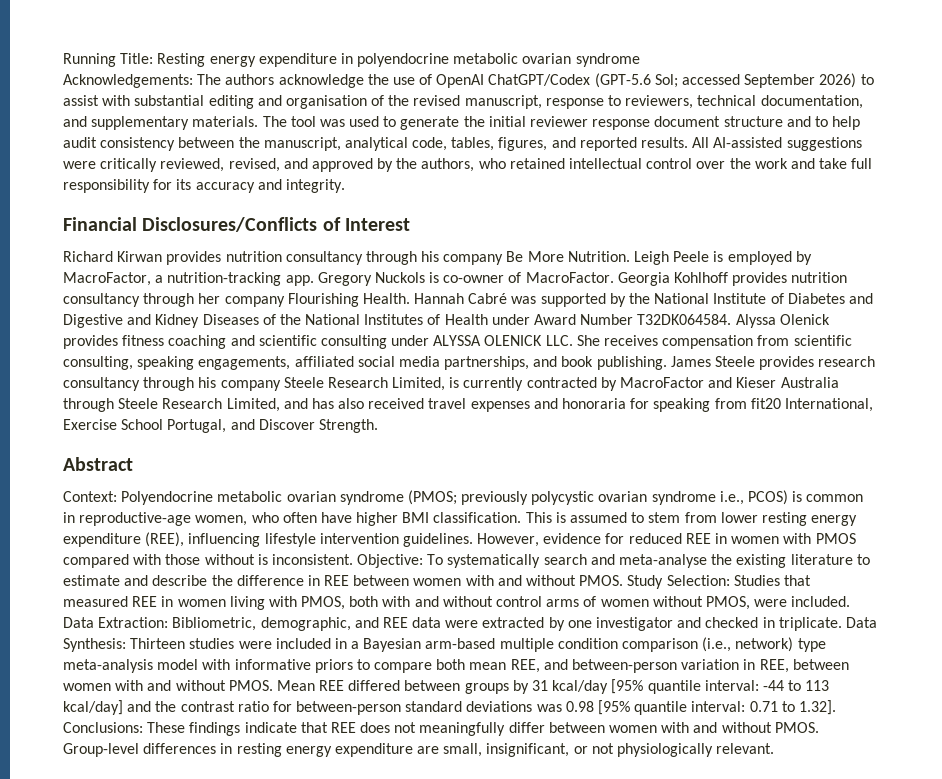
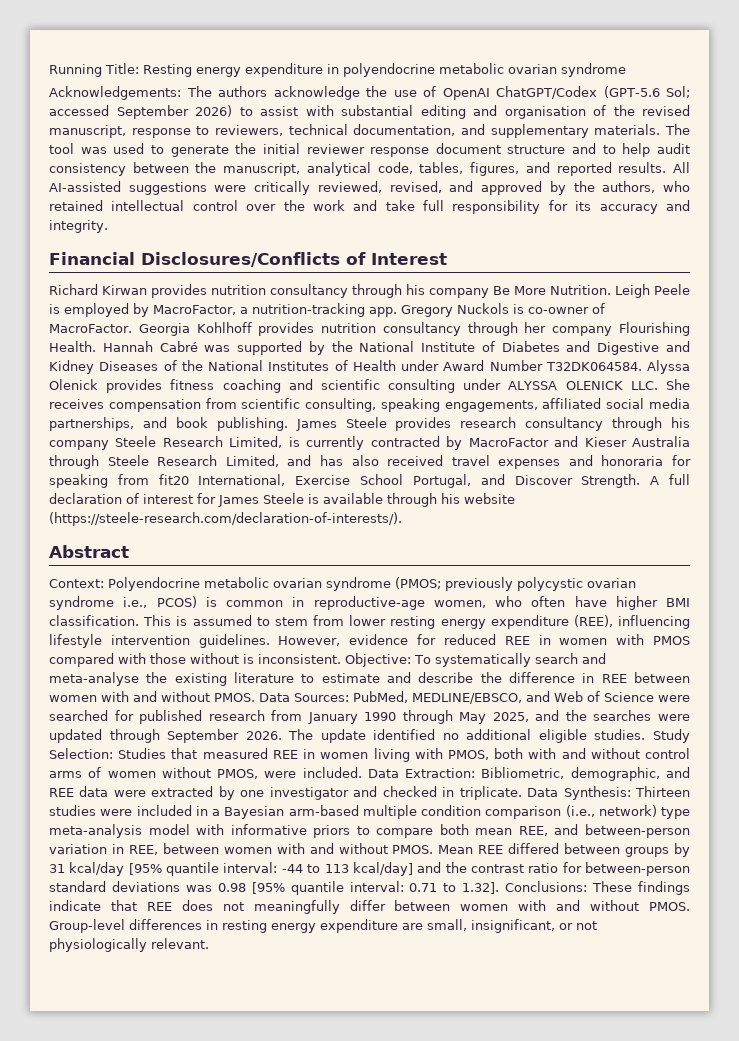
+ A full declaration of interest for James Steele is available through his website (https://steele-research.com/declaration-of-interests/).
+ Data Sources: PubMed, MEDLINE/EBSCO, and Web of Science were searched for published research from January 1990 through May 2025, and the searches were updated through September 2026. The update identified no additional eligible studies.

